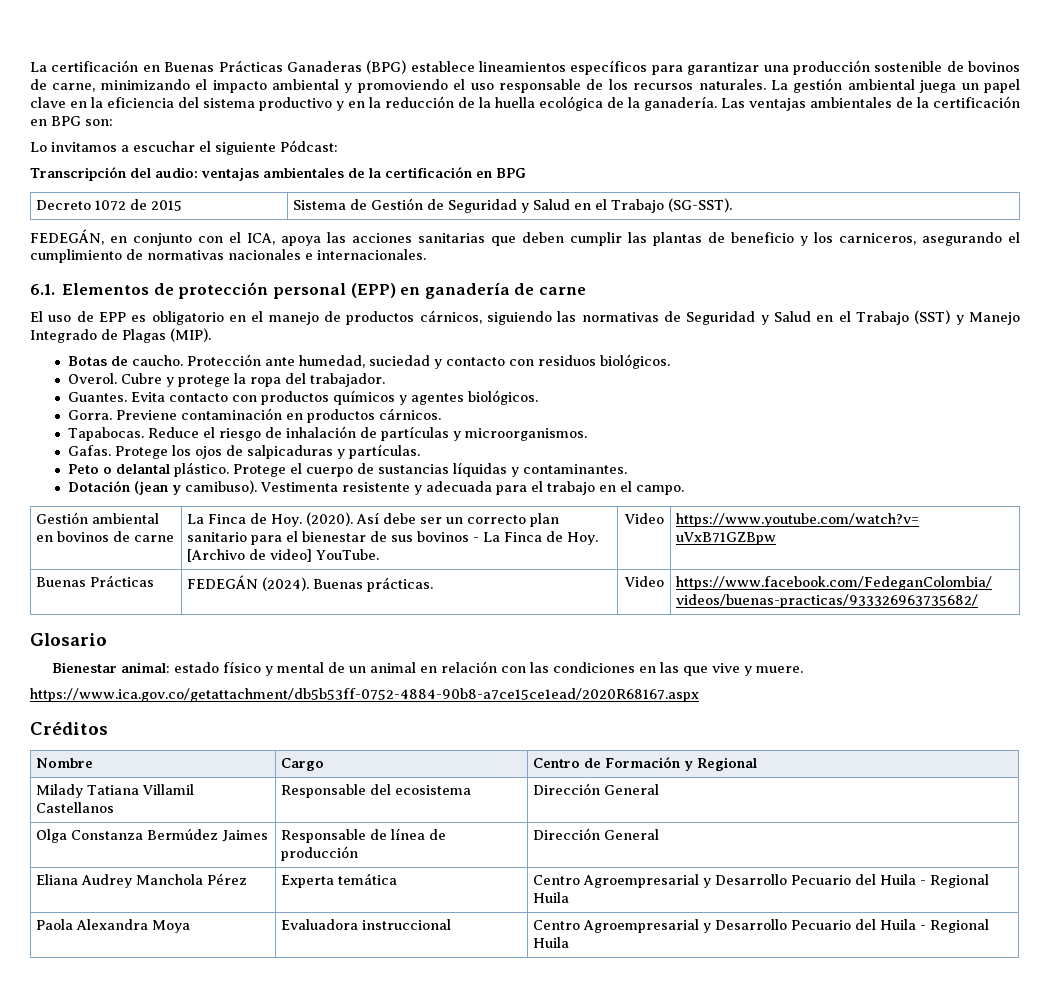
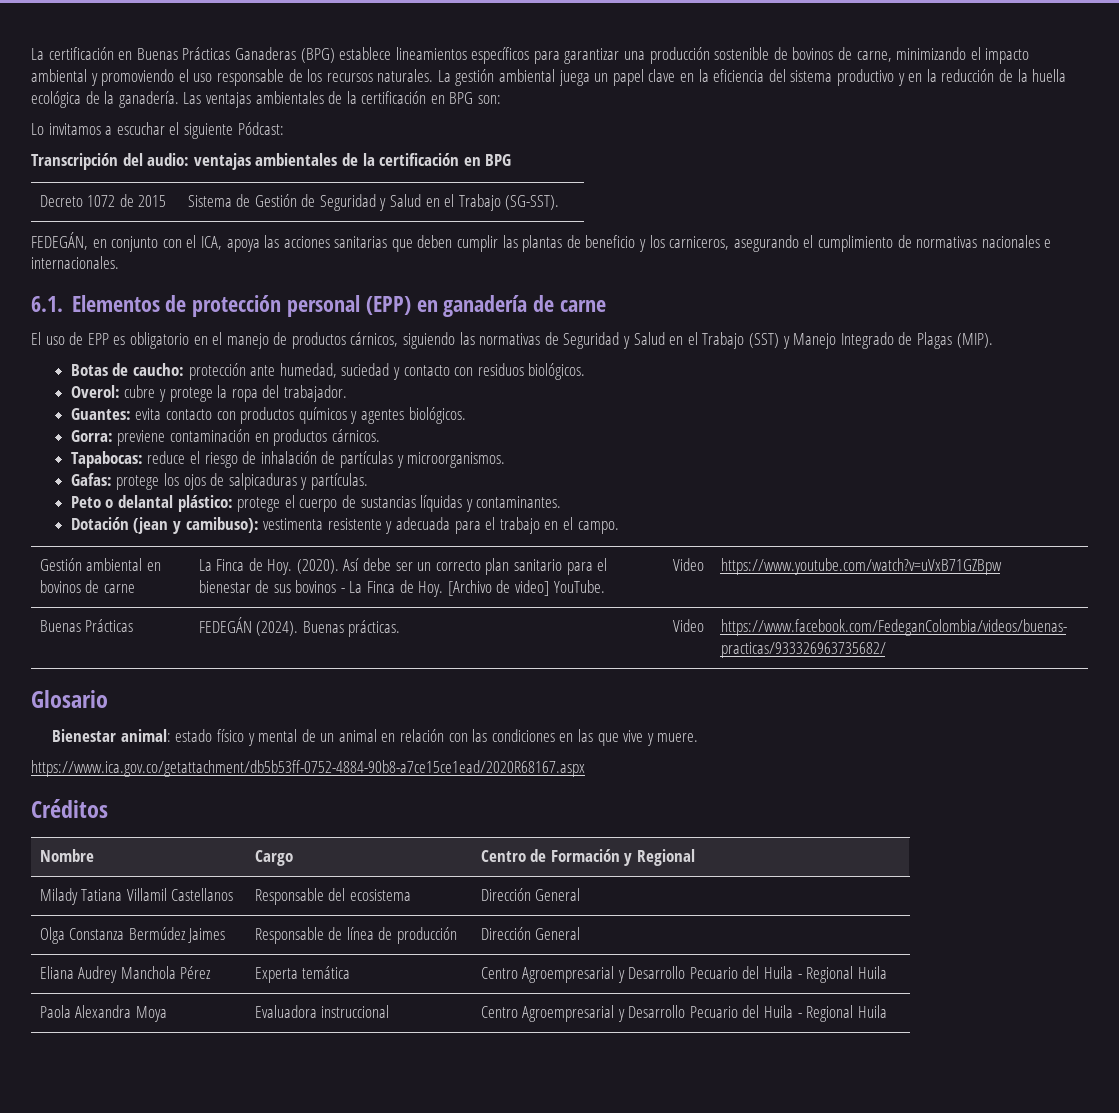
- Botas de caucho. Protección ante humedad, suciedad y contacto con residuos biológicos.
+ Botas de caucho: protección ante humedad, suciedad y contacto con residuos biológicos.
- Overol. Cubre y protege la ropa del trabajador.
+ Overol: cubre y protege la ropa del trabajador.
- Guantes. Evita contacto con productos químicos y agentes biológicos.
+ Guantes: evita contacto con productos químicos y agentes biológicos.
- Gorra. Previene contaminación en productos cárnicos.
+ Gorra: previene contaminación en productos cárnicos.
- Tapabocas. Reduce el riesgo de inhalación de partículas y microorganismos.
+ Tapabocas: reduce el riesgo de inhalación de partículas y microorganismos.
- Gafas. Protege los ojos de salpicaduras y partículas.
+ Gafas: protege los ojos de salpicaduras y partículas.
- Peto o delantal plástico. Protege el cuerpo de sustancias líquidas y contaminantes.
+ Peto o delantal plástico: protege el cuerpo de sustancias líquidas y contaminantes.
- Dotación (jean y camibuso). Vestimenta resistente y adecuada para el trabajo en el campo.
+ Dotación (jean y camibuso): vestimenta resistente y adecuada para el trabajo en el campo.

